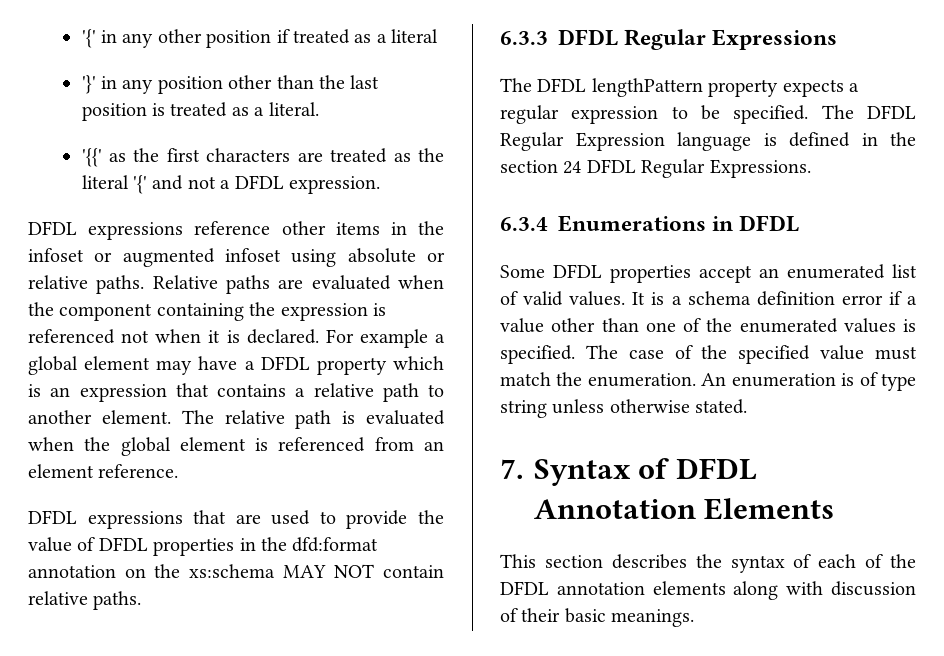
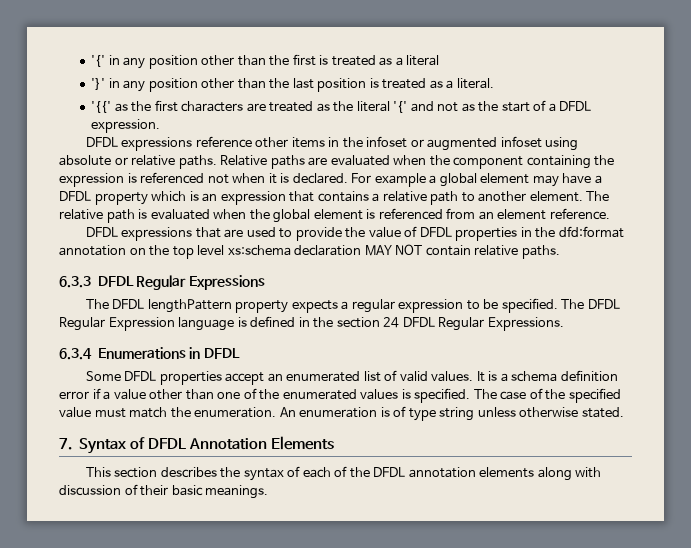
- '{' in any other position if treated as a literal
+ '{' in any position other than the first is treated as a literal
- '{{' as the first characters are treated as the literal '{' and not a DFDL expression.
+ '{{' as the first characters are treated as the literal '{' and not as the start of a DFDL expression.
- DFDL expressions that are used to provide the value of DFDL properties in the dfd:format annotation on the xs:schema MAY NOT contain relative paths.
+ DFDL expressions that are used to provide the value of DFDL properties in the dfd:format annotation on the top level xs:schema declaration MAY NOT contain relative paths.

